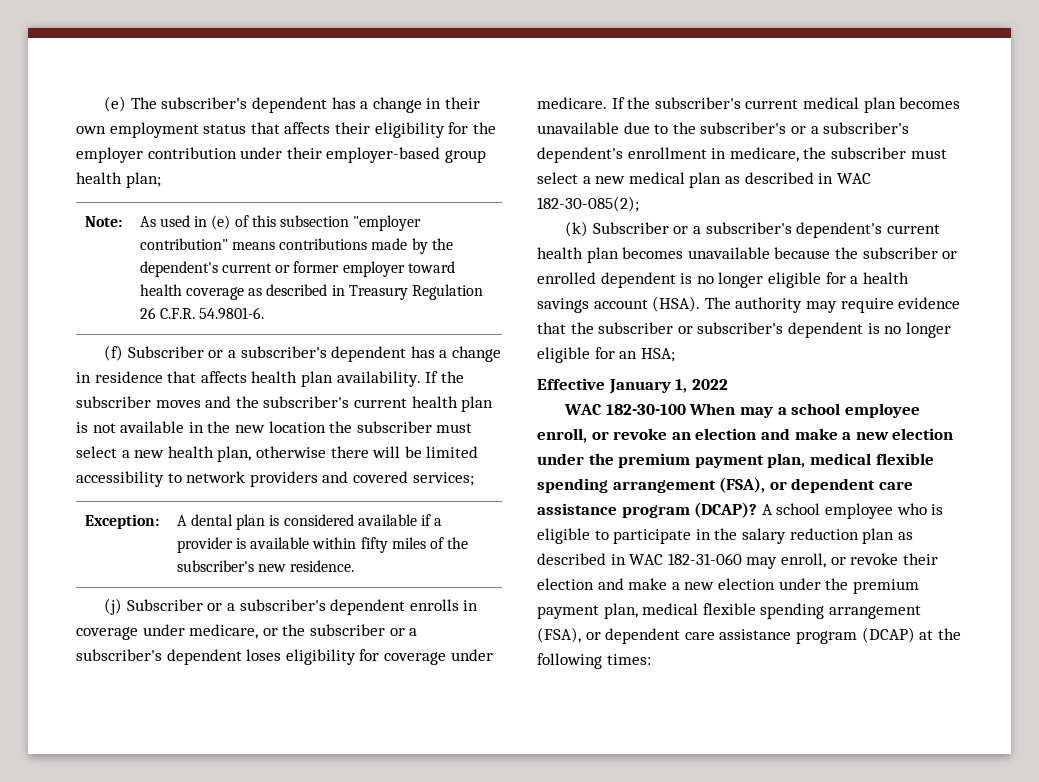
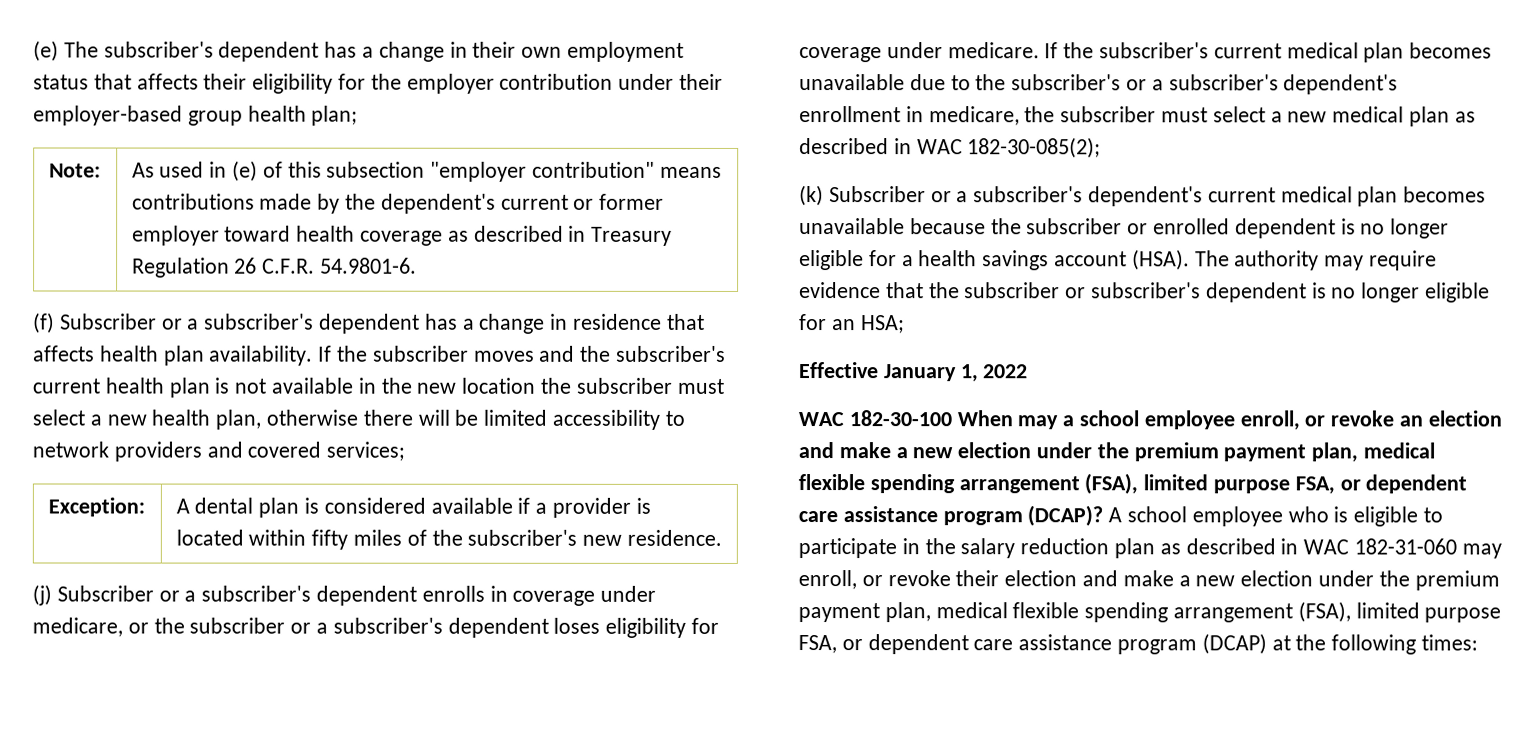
- Exception: | A dental plan is considered available if a provider is available within fifty miles of the subscriber's new residence.
+ Exception: | A dental plan is considered available if a provider is located within fifty miles of the subscriber's new residence.
- (k) Subscriber or a subscriber's dependent's current health plan becomes unavailable because the subscriber or enrolled dependent is no longer eligible for a health savings account (HSA).
+ (k) Subscriber or a subscriber's dependent's current medical plan becomes unavailable because the subscriber or enrolled dependent is no longer eligible for a health savings account (HSA).
- WAC 182-30-100 When may a school employee enroll, or revoke an election and make a new election under the premium payment plan, medical flexible spending arrangement (FSA), or dependent care assistance program (DCAP)?
+ WAC 182-30-100 When may a school employee enroll, or revoke an election and make a new election under the premium payment plan, medical flexible spending arrangement (FSA), limited purpose FSA, or dependent care assistance program (DCAP)?
- A school employee who is eligible to participate in the salary reduction plan as described in WAC 182-31-060 may enroll, or revoke their election and make a new election under the premium payment plan, medical flexible spending arrangement (FSA), or dependent care assistance program (DCAP) at the following times:
+ A school employee who is eligible to participate in the salary reduction plan as described in WAC 182-31-060 may enroll, or revoke their election and make a new election under the premium payment plan, medical flexible spending arrangement (FSA), limited purpose FSA, or dependent care assistance program (DCAP) at the following times:

